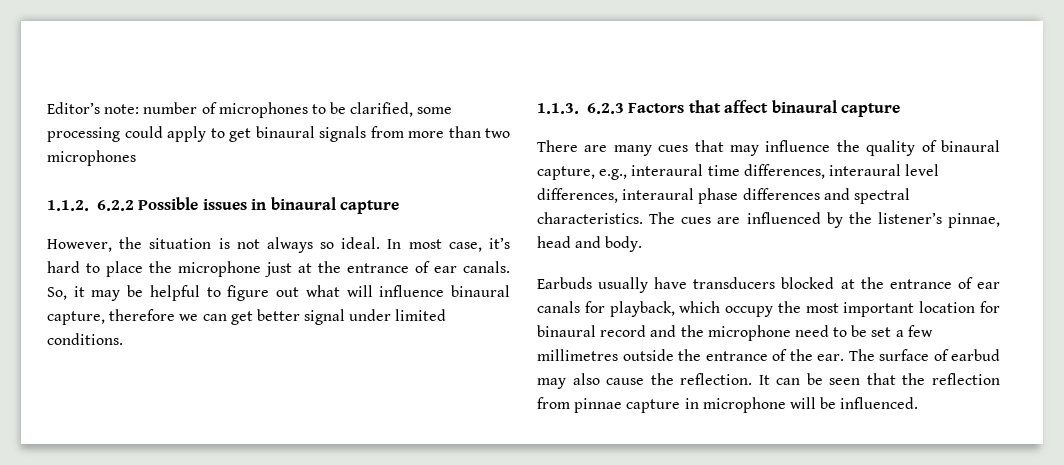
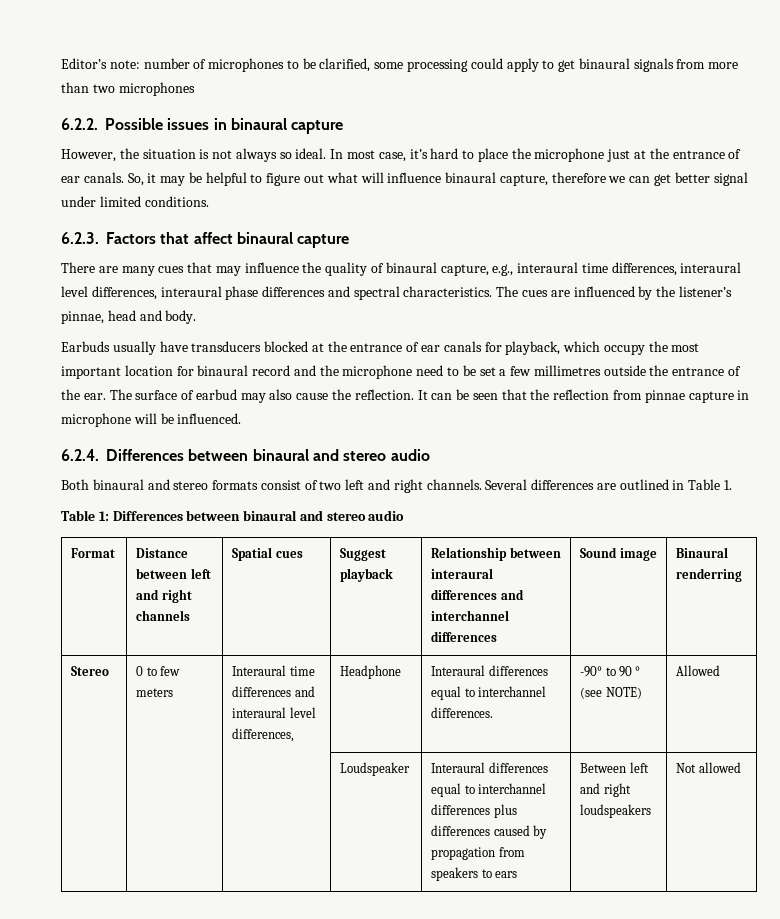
- 1.1.2. 6.2.2 Possible issues in binaural capture
+ 6.2.2. Possible issues in binaural capture
- 1.1.3. 6.2.3 Factors that affect binaural capture
+ 6.2.3. Factors that affect binaural capture
+ 6.2.4. Differences between binaural and stereo audio
+ Both binaural and stereo formats consist of two left and right channels. Several differences are outlined in Table 1.
+ Table 1: Differences between binaural and stereo audio
+ Format | Distance between left and right channels | Spatial cues | Suggest playback | Relationship between interaural differences and interchannel differences | Sound image | Binaural renderring
+ Stereo | 0 to few meters | Interaural time differences and interaural level differences, | Headphone | Interaural differences equal to interchannel differences. | -90° to 90 ° (see NOTE) | Allowed
+ | | | Loudspeaker | Interaural differences equal to interchannel differences plus differences caused by propagation from speakers to ears | Between left and right loudspeakers | Not allowed

